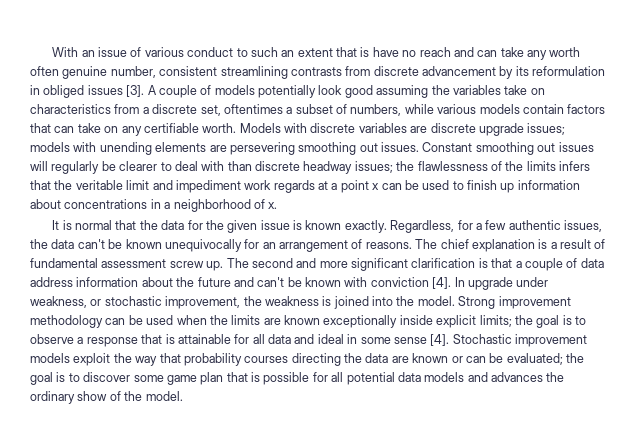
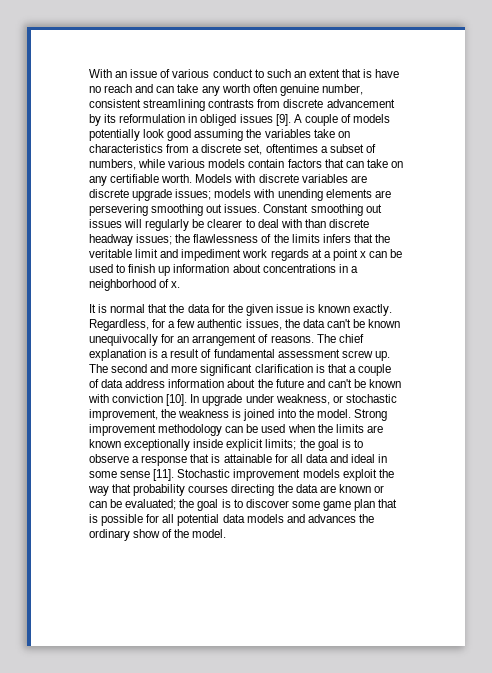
- With an issue of various conduct to such an extent that is have no reach and can take any worth often genuine number, consistent streamlining contrasts from discrete advancement by its reformulation in obliged issues [3].
+ With an issue of various conduct to such an extent that is have no reach and can take any worth often genuine number, consistent streamlining contrasts from discrete advancement by its reformulation in obliged issues [9].
- The second and more significant clarification is that a couple of data address information about the future and can't be known with conviction [4].
+ The second and more significant clarification is that a couple of data address information about the future and can't be known with conviction [10].
- Strong improvement methodology can be used when the limits are known exceptionally inside explicit limits; the goal is to observe a response that is attainable for all data and ideal in some sense [4].
+ Strong improvement methodology can be used when the limits are known exceptionally inside explicit limits; the goal is to observe a response that is attainable for all data and ideal in some sense [11].

